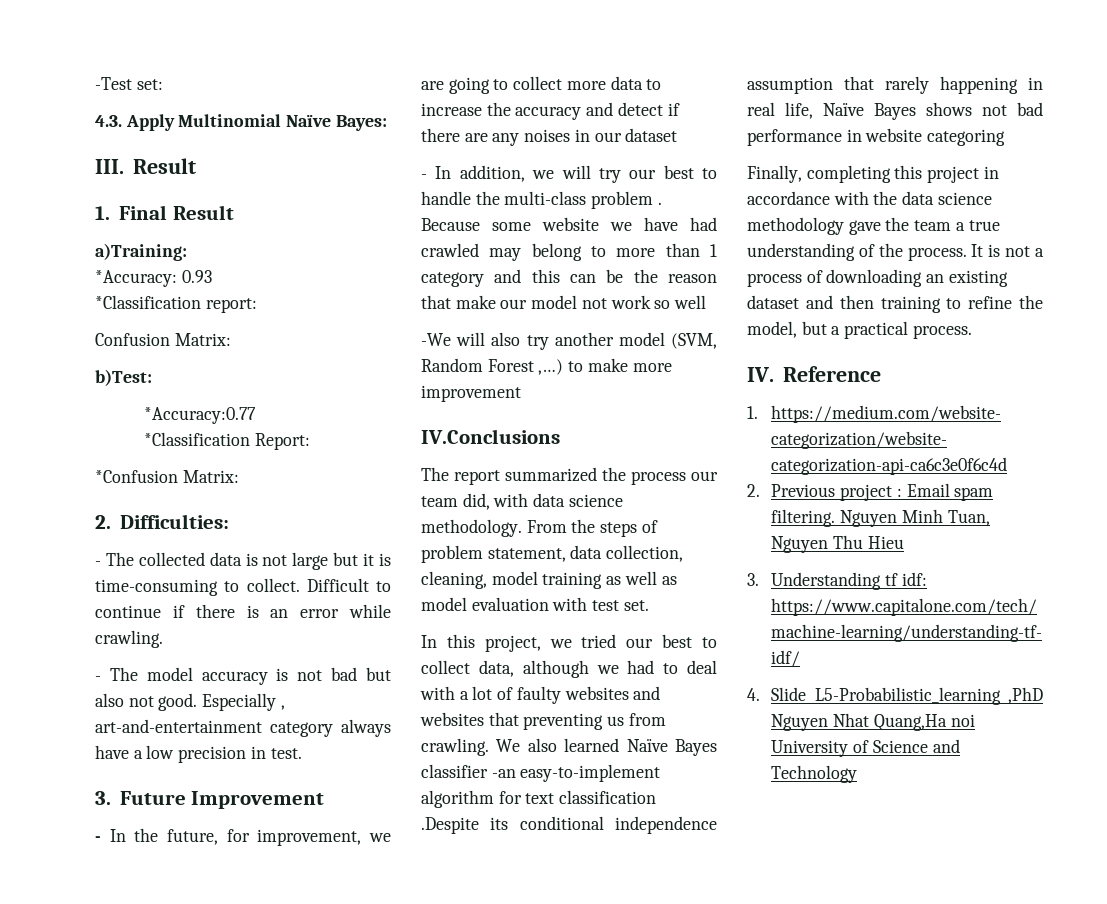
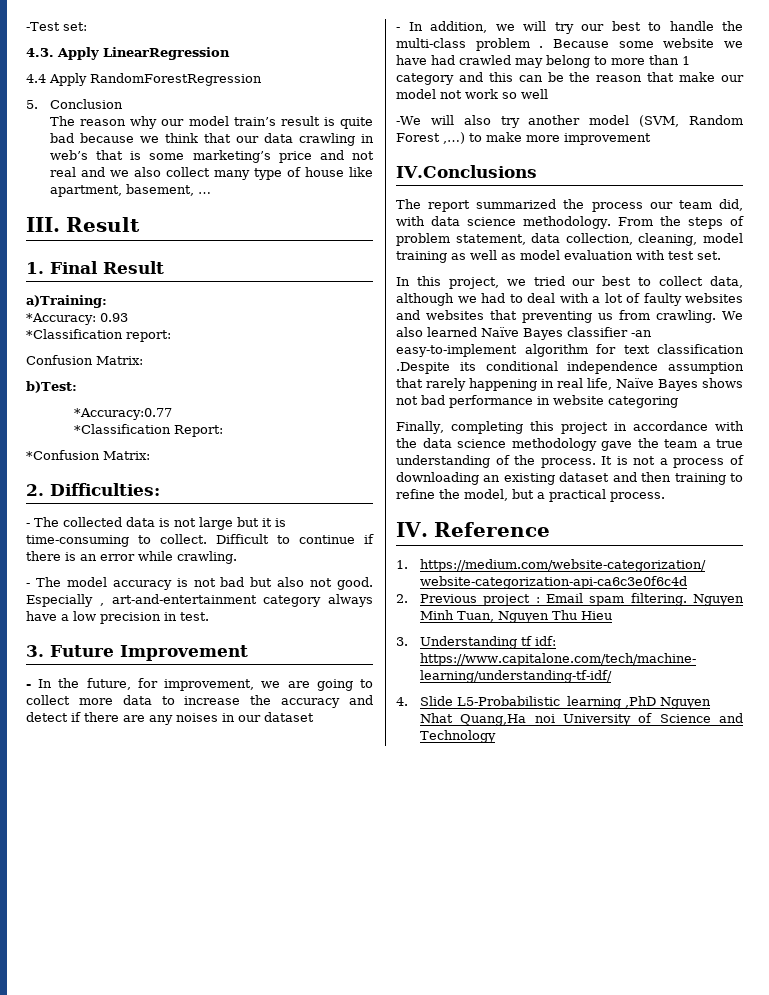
- 4.3. Apply Multinomial Naïve Bayes:
+ 4.3. Apply LinearRegression
+ 4.4 Apply RandomForestRegression
+ 5. Conclusion
+ The reason why our model train’s result is quite bad because we think that our data crawling in web’s that is some marketing’s price and not real and we also collect many type of house like apartment, basement, …

